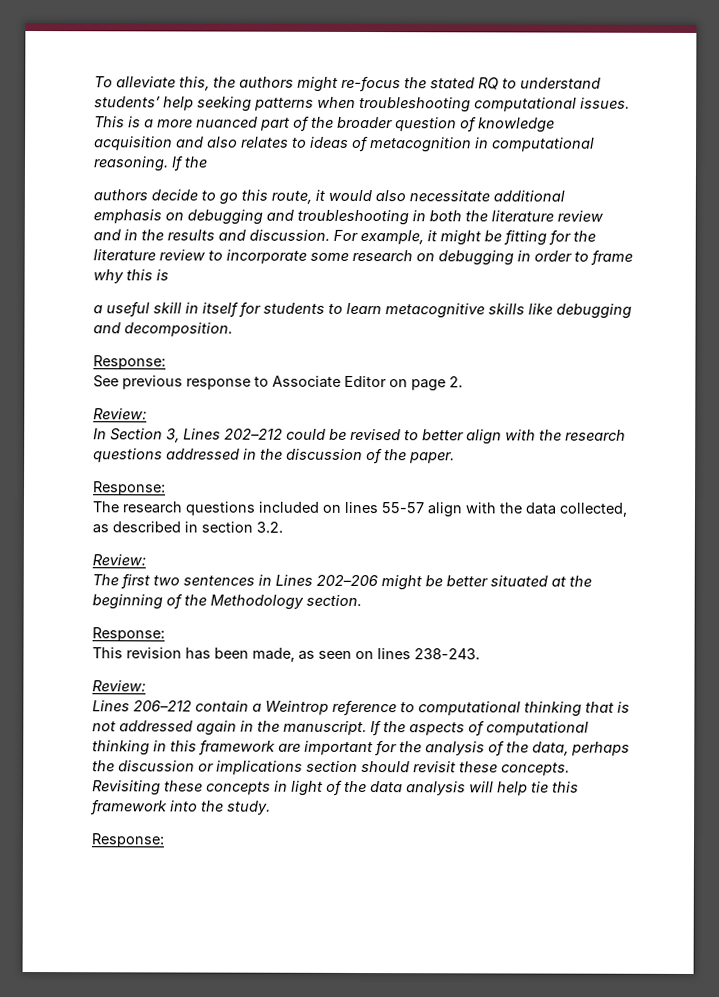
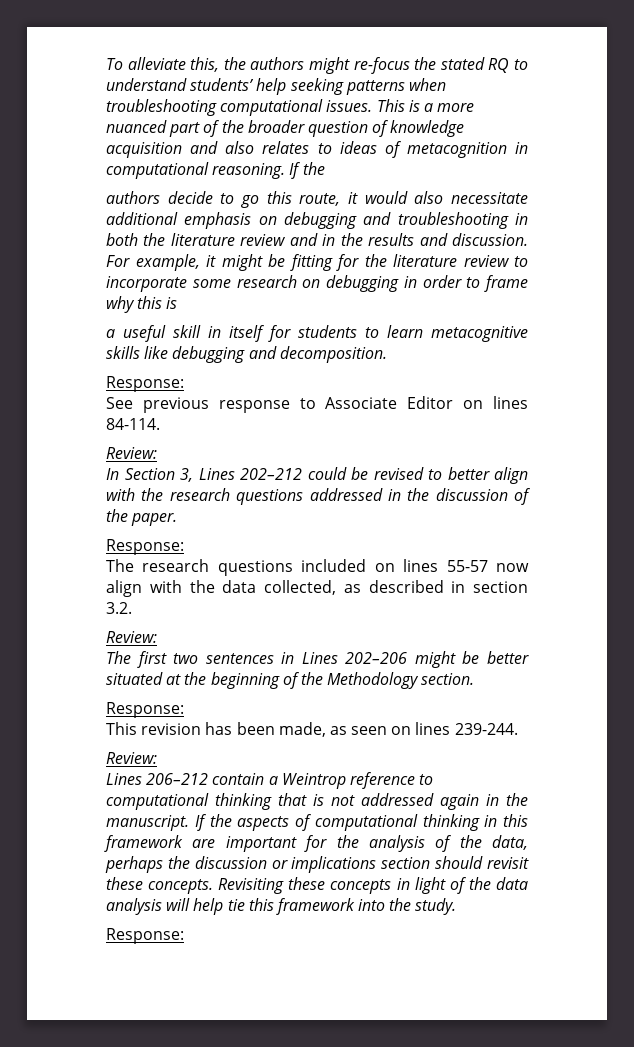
- See previous response to Associate Editor on page 2.
+ See previous response to Associate Editor on lines 84-114.
- The research questions included on lines 55-57 align with the data collected, as described in section 3.2.
+ The research questions included on lines 55-57 now align with the data collected, as described in section 3.2.
- This revision has been made, as seen on lines 238-243.
+ This revision has been made, as seen on lines 239-244.

